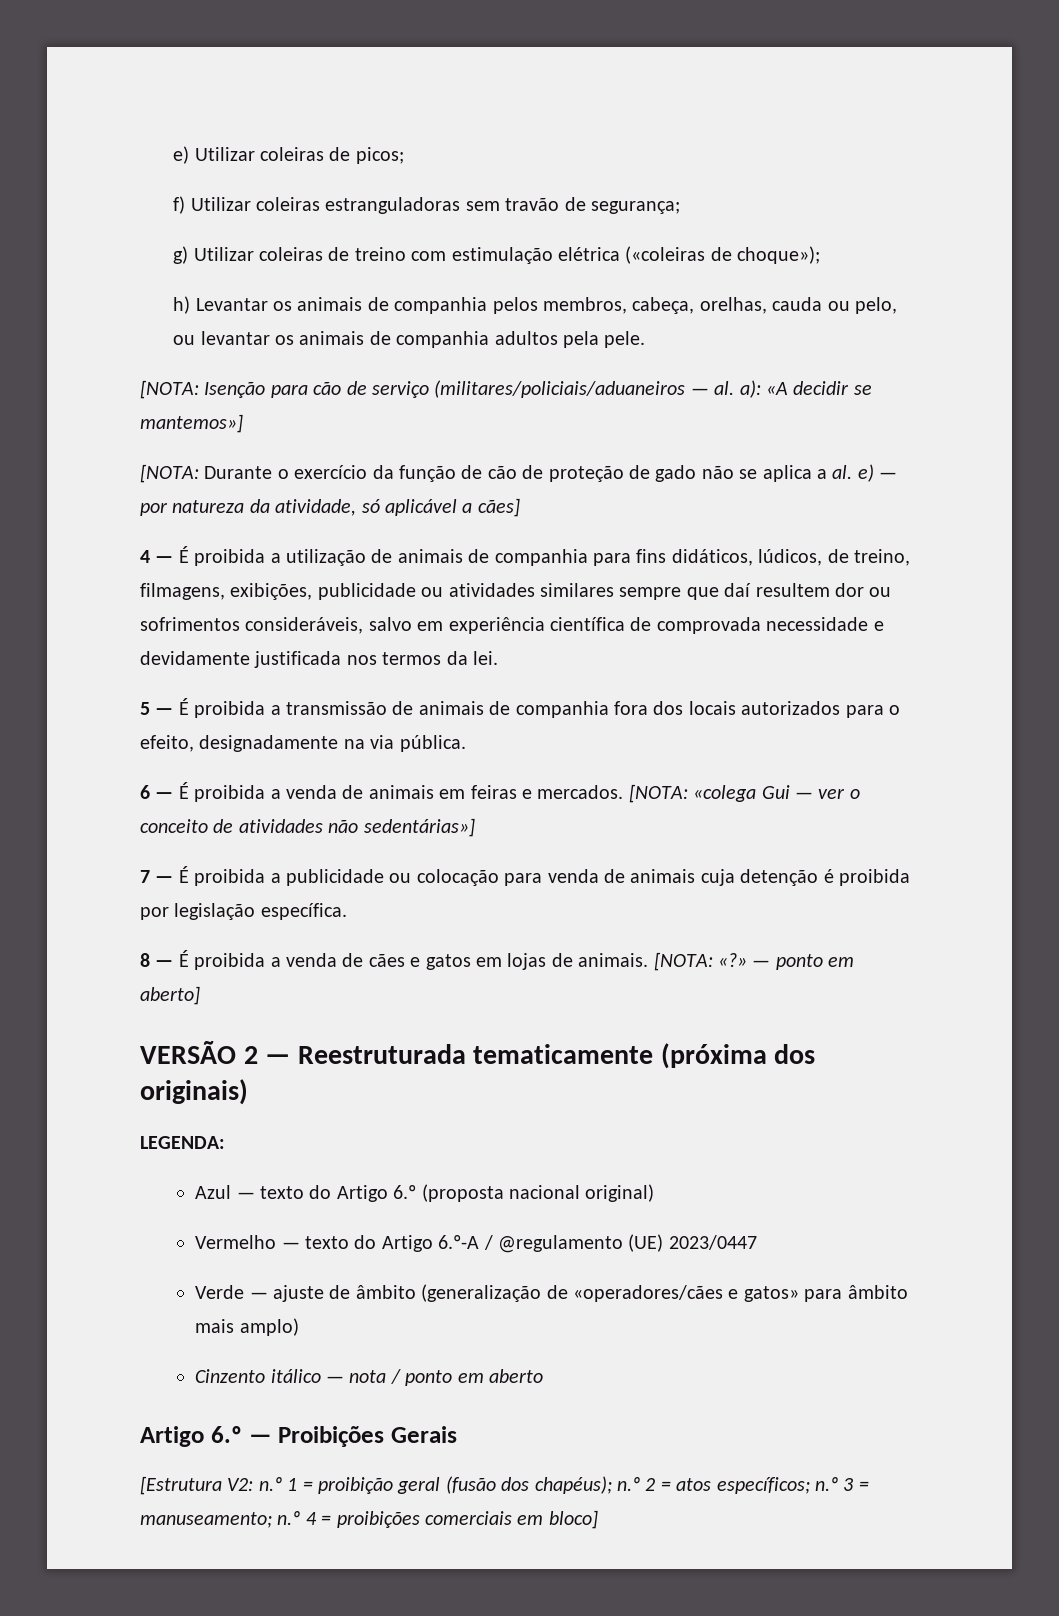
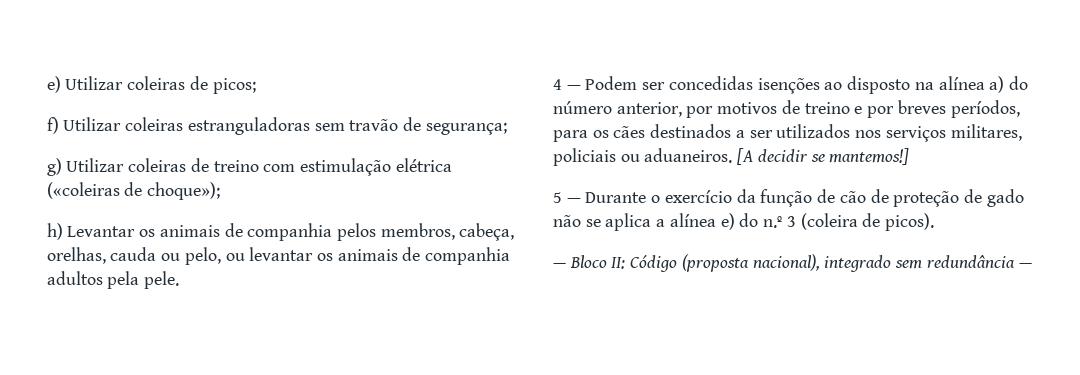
- [NOTA: Isenção para cão de serviço (militares/policiais/aduaneiros — al. a): «A decidir se mantemos»]
- [NOTA: Durante o exercício da função de cão de proteção de gado não se aplica a al. e) — por natureza da atividade, só aplicável a cães]
- 4 — É proibida a utilização de animais de companhia para fins didáticos, lúdicos, de treino, filmagens, exibições, publicidade ou atividades similares sempre que daí resultem dor ou sofrimentos consideráveis, salvo em experiência científica de comprovada necessidade e devidamente justificada nos termos da lei.
- 5 — É proibida a transmissão de animais de companhia fora dos locais autorizados para o efeito, designadamente na via pública.
- 6 — É proibida a venda de animais em feiras e mercados. [NOTA: «colega Gui — ver o conceito de atividades não sedentárias»]
- 7 — É proibida a publicidade ou colocação para venda de animais cuja detenção é proibida por legislação específica.
- 8 — É proibida a venda de cães e gatos em lojas de animais. [NOTA: «?» — ponto em aberto]
- VERSÃO 2 — Reestruturada tematicamente (próxima dos originais)
- LEGENDA:
- Azul — texto do Artigo 6.º (proposta nacional original)
- Vermelho — texto do Artigo 6.º-A / @regulamento (UE) 2023/0447
- Verde — ajuste de âmbito (generalização de «operadores/cães e gatos» para âmbito mais amplo)
- Cinzento itálico — nota / ponto em aberto
- Artigo 6.º — Proibições Gerais
- [Estrutura V2: n.º 1 = proibição geral (fusão dos chapéus); n.º 2 = atos específicos; n.º 3 = manuseamento; n.º 4 = proibições comerciais em bloco]
+ 4 — Podem ser concedidas isenções ao disposto na alínea a) do número anterior, por motivos de treino e por breves períodos, para os cães destinados a ser utilizados nos serviços militares, policiais ou aduaneiros. [A decidir se mantemos!]
+ 5 — Durante o exercício da função de cão de proteção de gado não se aplica a alínea e) do n.º 3 (coleira de picos).
+ — Bloco II: Código (proposta nacional), integrado sem redundância —

